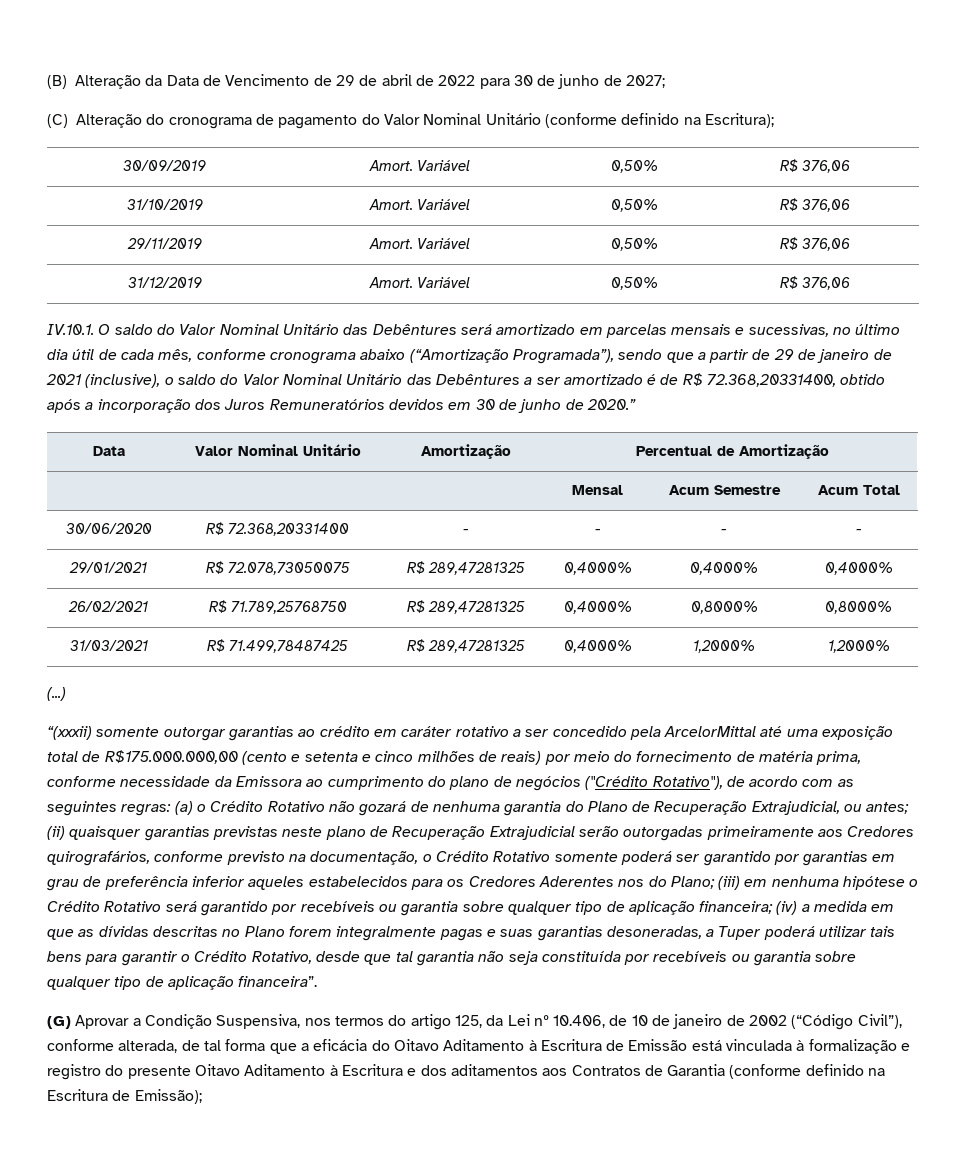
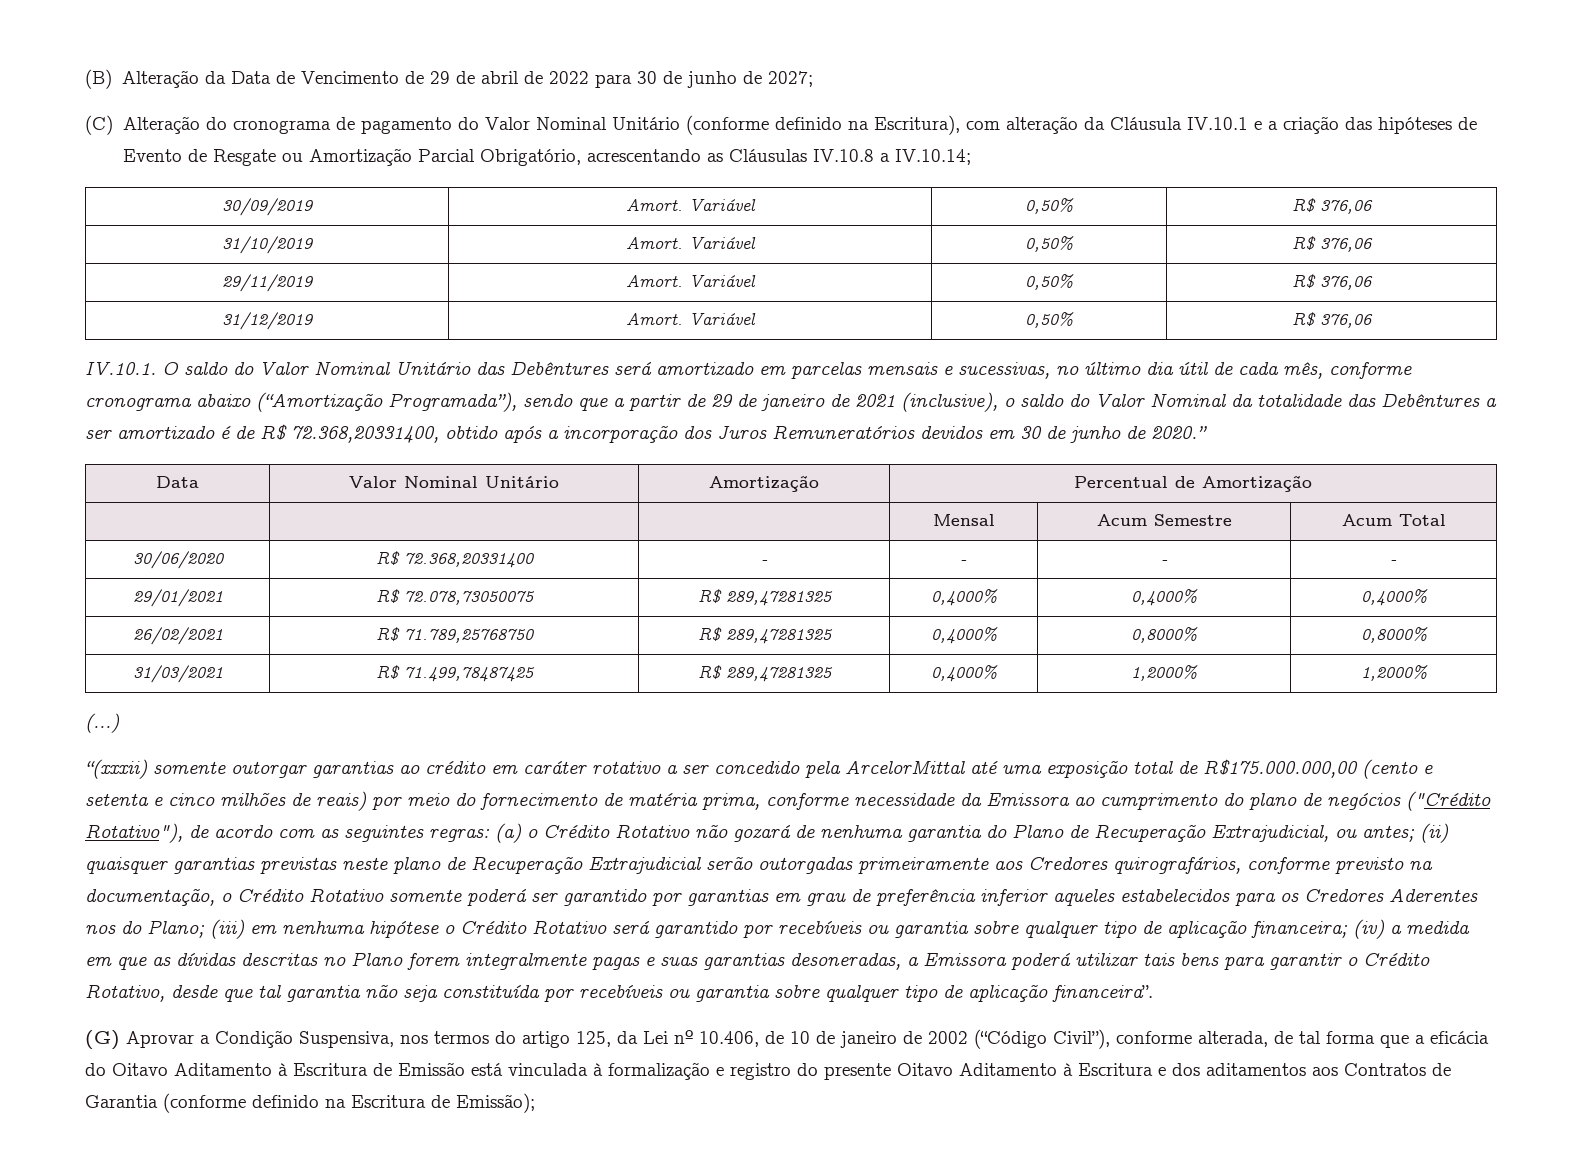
- (C) Alteração do cronograma de pagamento do Valor Nominal Unitário (conforme definido na Escritura);
+ (C) Alteração do cronograma de pagamento do Valor Nominal Unitário (conforme definido na Escritura), com alteração da Cláusula IV.10.1 e a criação das hipóteses de Evento de Resgate ou Amortização Parcial Obrigatório, acrescentando as Cláusulas IV.10.8 a IV.10.14;
- IV.10.1. O saldo do Valor Nominal Unitário das Debêntures será amortizado em parcelas mensais e sucessivas, no último dia útil de cada mês, conforme cronograma abaixo (“Amortização Programada”), sendo que a partir de 29 de janeiro de 2021 (inclusive), o saldo do Valor Nominal Unitário das Debêntures a ser amortizado é de R$ 72.368,20331400, obtido após a incorporação dos Juros Remuneratórios devidos em 30 de junho de 2020.”
+ IV.10.1. O saldo do Valor Nominal Unitário das Debêntures será amortizado em parcelas mensais e sucessivas, no último dia útil de cada mês, conforme cronograma abaixo (“Amortização Programada”), sendo que a partir de 29 de janeiro de 2021 (inclusive), o saldo do Valor Nominal da totalidade das Debêntures a ser amortizado é de R$ 72.368,20331400, obtido após a incorporação dos Juros Remuneratórios devidos em 30 de junho de 2020.”
- (iv) a medida em que as dívidas descritas no Plano forem integralmente pagas e suas garantias desoneradas, a Tuper poderá utilizar tais bens para garantir o Crédito Rotativo, desde que tal garantia não seja constituída por recebíveis ou garantia sobre qualquer tipo de aplicação financeira”.
+ (iv) a medida em que as dívidas descritas no Plano forem integralmente pagas e suas garantias desoneradas, a Emissora poderá utilizar tais bens para garantir o Crédito Rotativo, desde que tal garantia não seja constituída por recebíveis ou garantia sobre qualquer tipo de aplicação financeira”.

